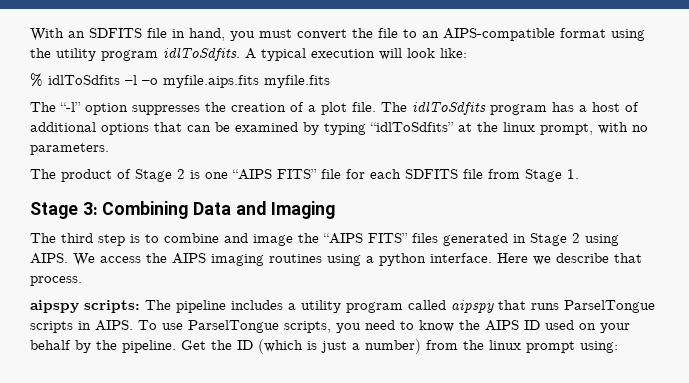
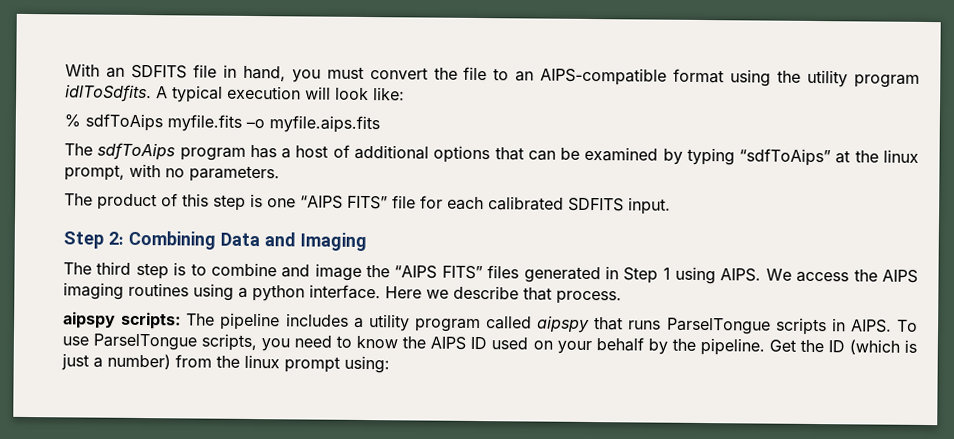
- % idlToSdfits –l –o myfile.aips.fits myfile.fits
- The “-l” option suppresses the creation of a plot file. The idlToSdfits program has a host of additional options that can be examined by typing “idlToSdfits” at the linux prompt, with no parameters.
+ % sdfToAips myfile.fits –o myfile.aips.fits
+ The sdfToAips program has a host of additional options that can be examined by typing “sdfToAips” at the linux prompt, with no parameters.
- The product of Stage 2 is one “AIPS FITS” file for each SDFITS file from Stage 1.
- Stage 3: Combining Data and Imaging
+ The product of this step is one “AIPS FITS” file for each calibrated SDFITS input.
+ Step 2: Combining Data and Imaging
- The third step is to combine and image the “AIPS FITS” files generated in Stage 2 using AIPS.
+ The third step is to combine and image the “AIPS FITS” files generated in Step 1 using AIPS.

